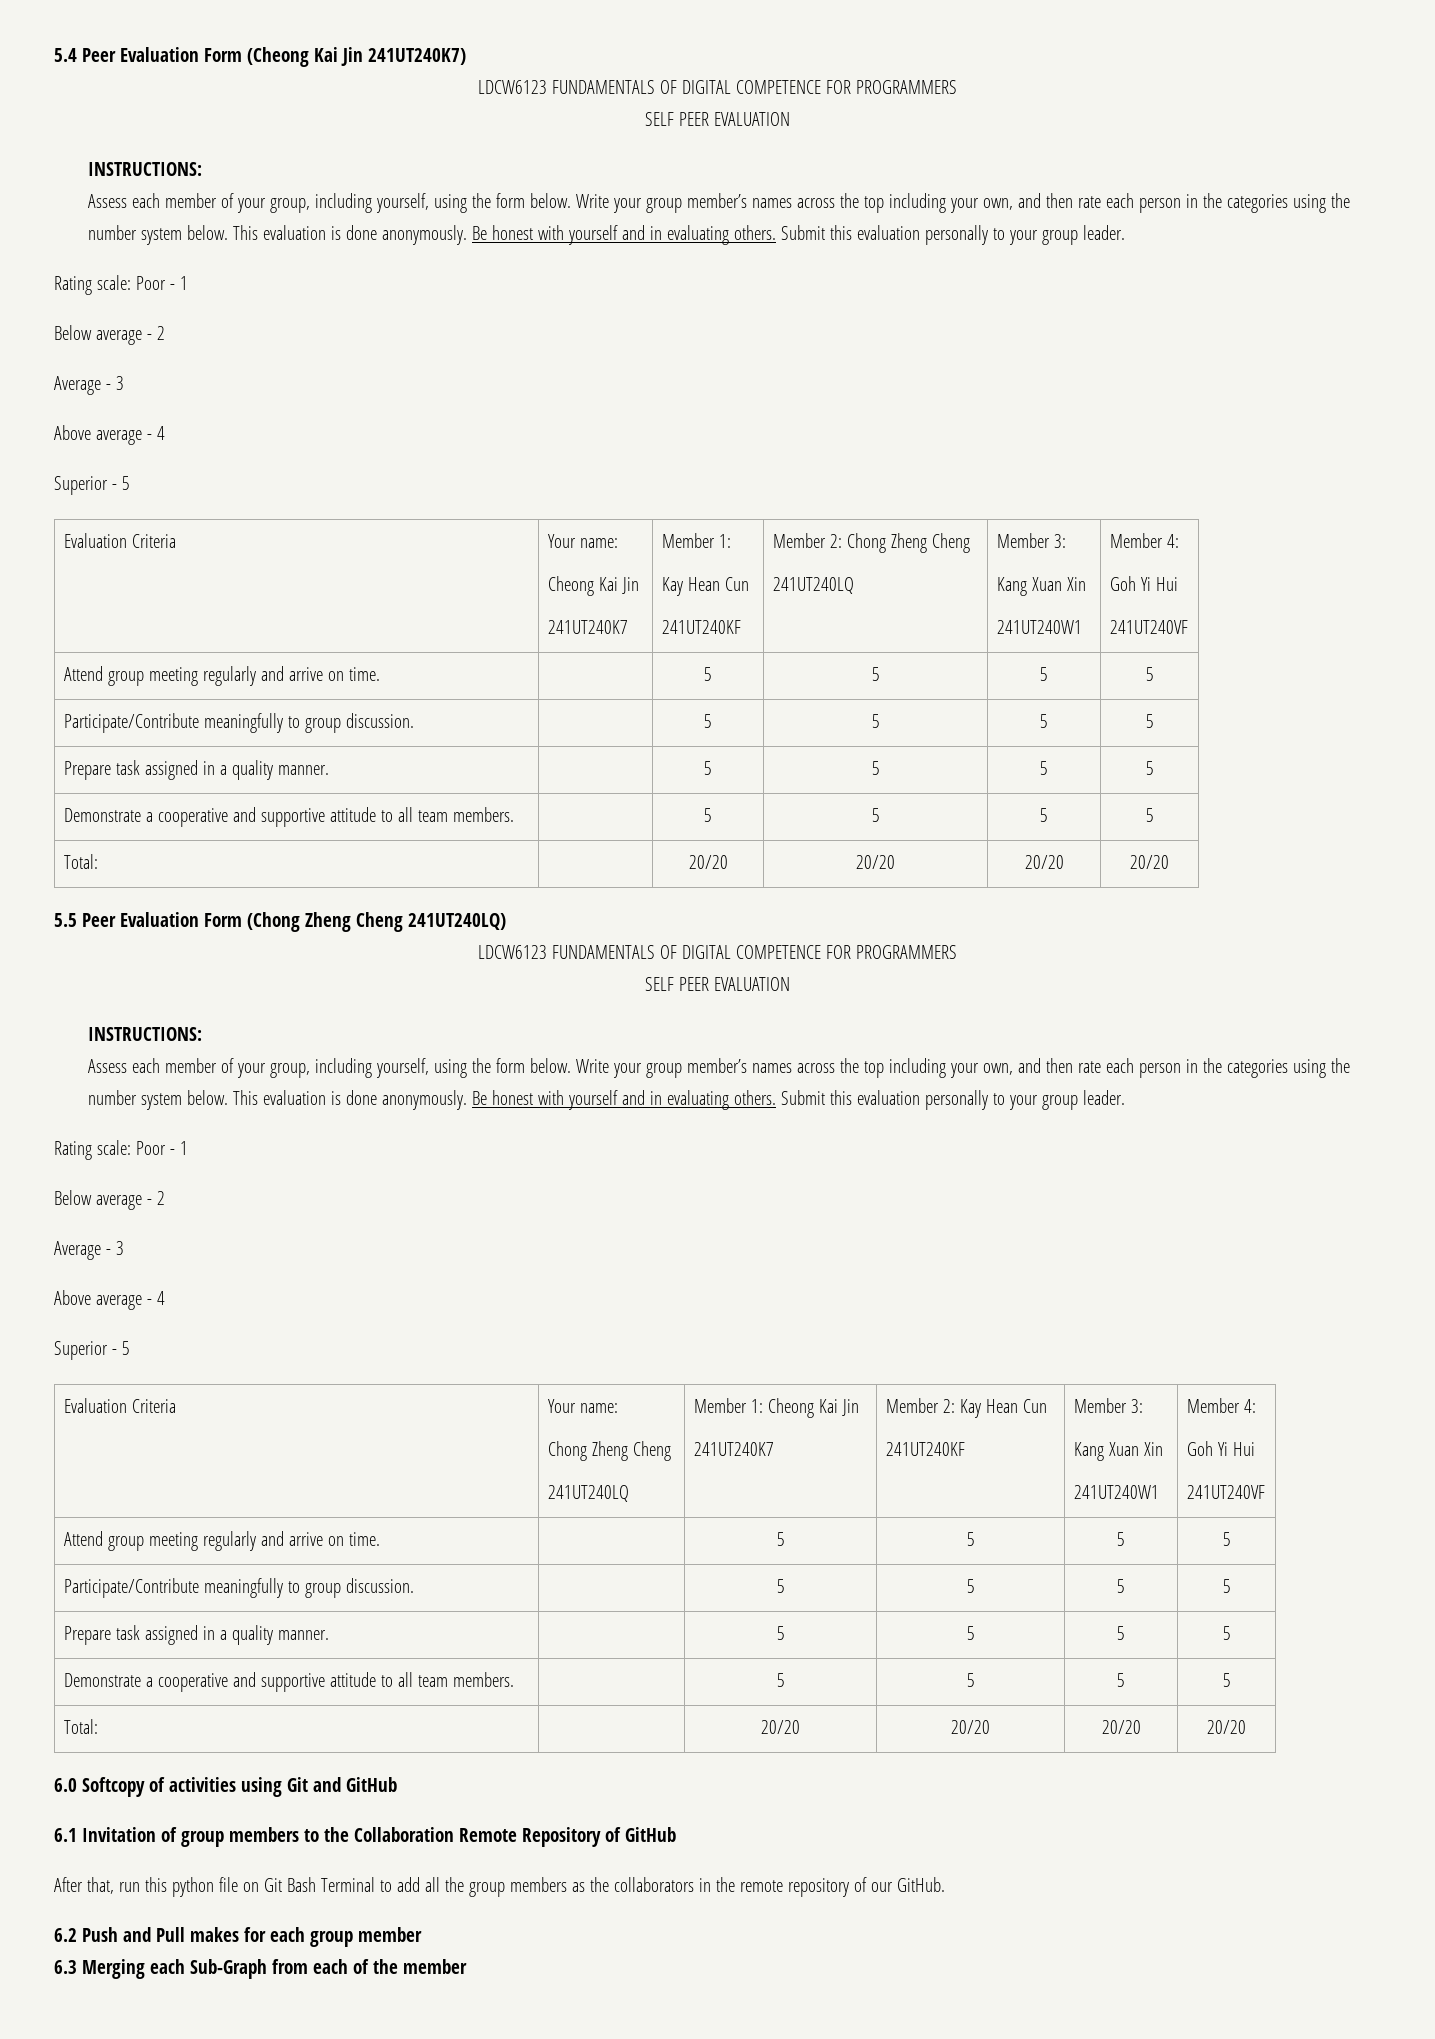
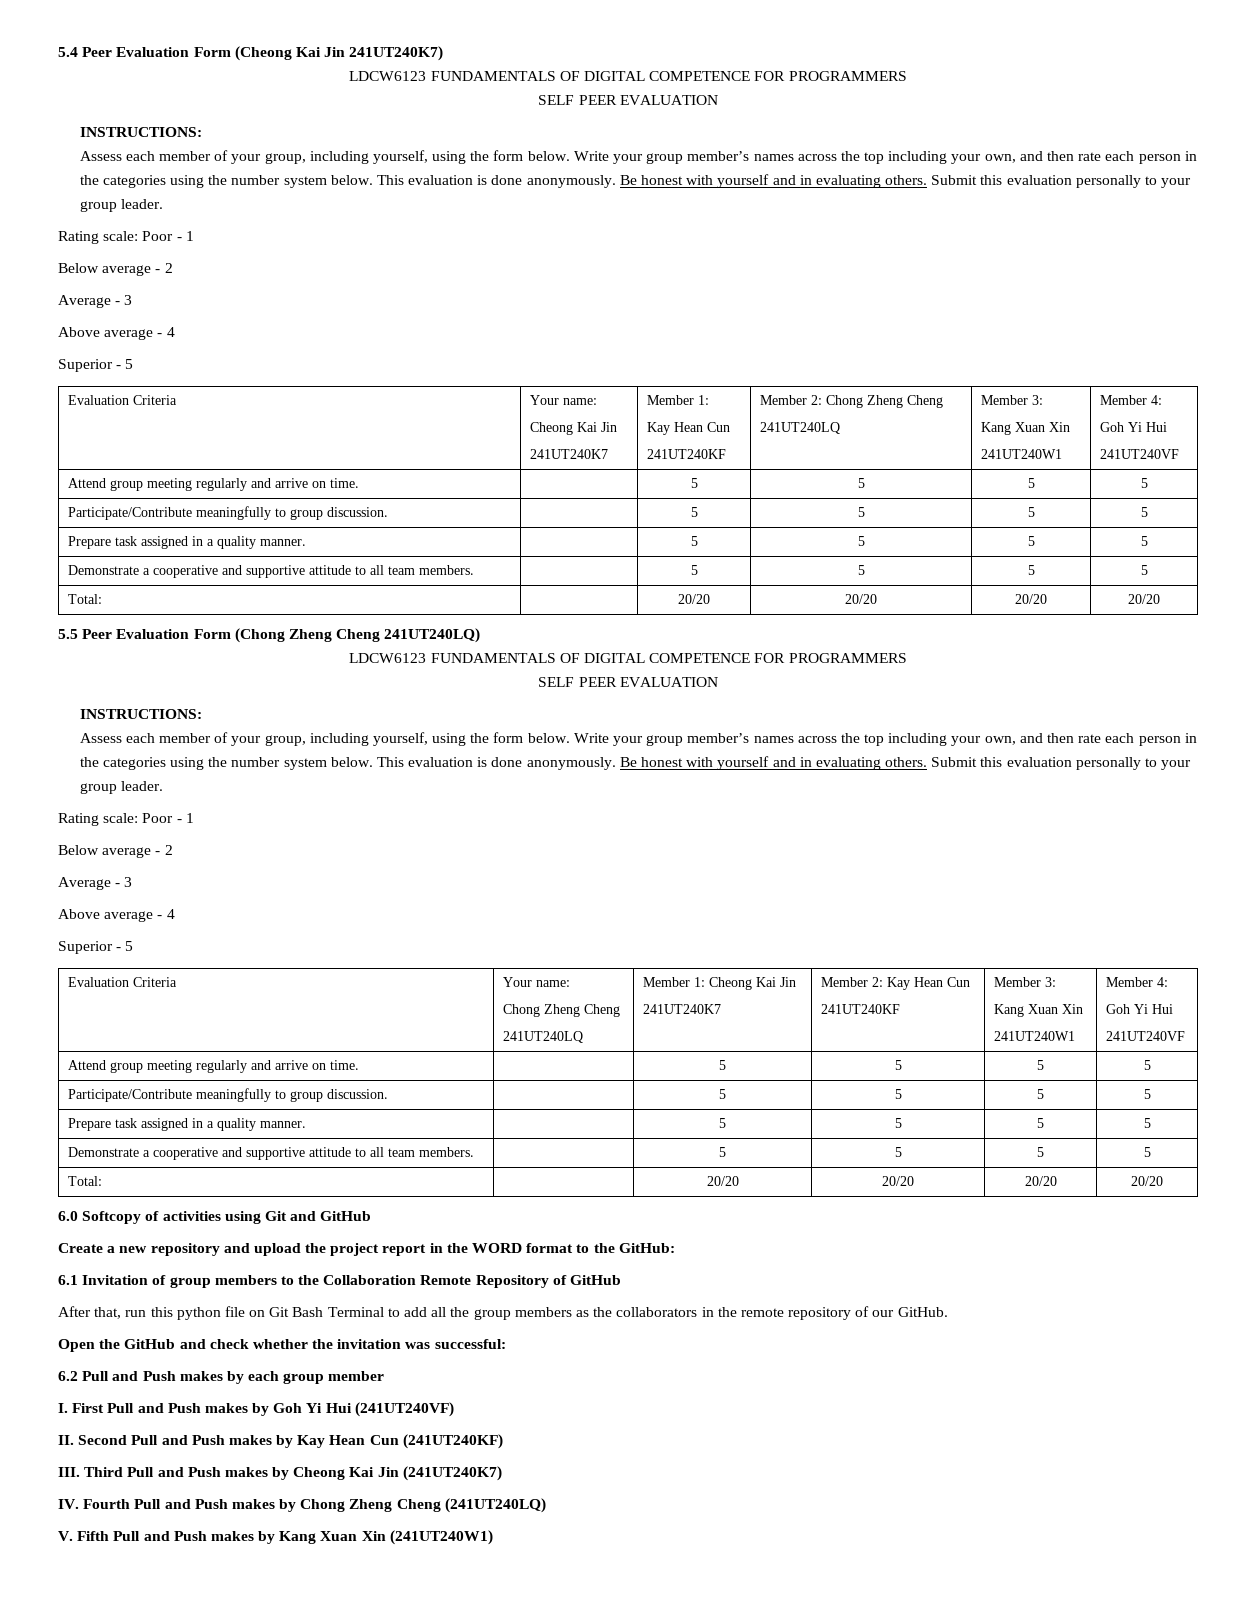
+ Create a new repository and upload the project report in the WORD format to the GitHub:
- 6.2 Push and Pull makes for each group member
- 6.3 Merging each Sub-Graph from each of the member
+ Open the GitHub and check whether the invitation was successful:
+ 6.2 Pull and Push makes by each group member
+ I. First Pull and Push makes by Goh Yi Hui (241UT240VF)
+ II. Second Pull and Push makes by Kay Hean Cun (241UT240KF)
+ III. Third Pull and Push makes by Cheong Kai Jin (241UT240K7)
+ IV. Fourth Pull and Push makes by Chong Zheng Cheng (241UT240LQ)
+ V. Fifth Pull and Push makes by Kang Xuan Xin (241UT240W1)

